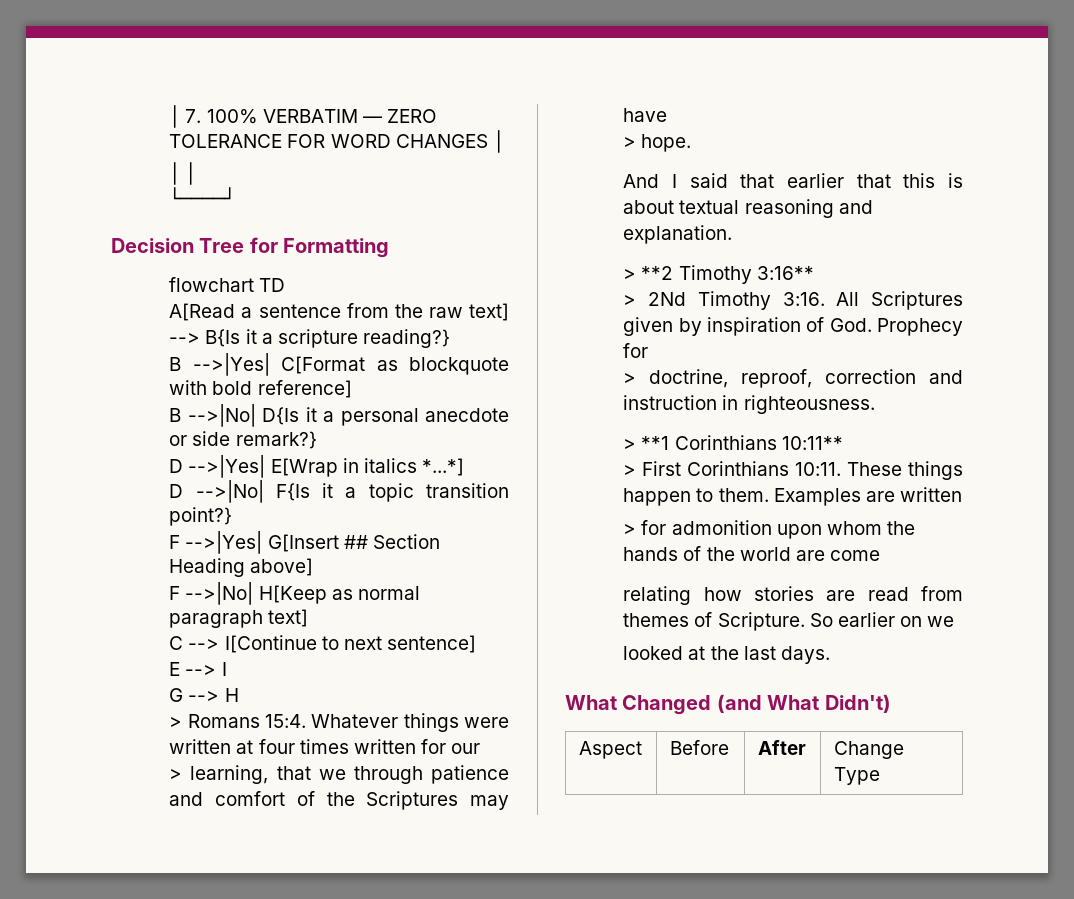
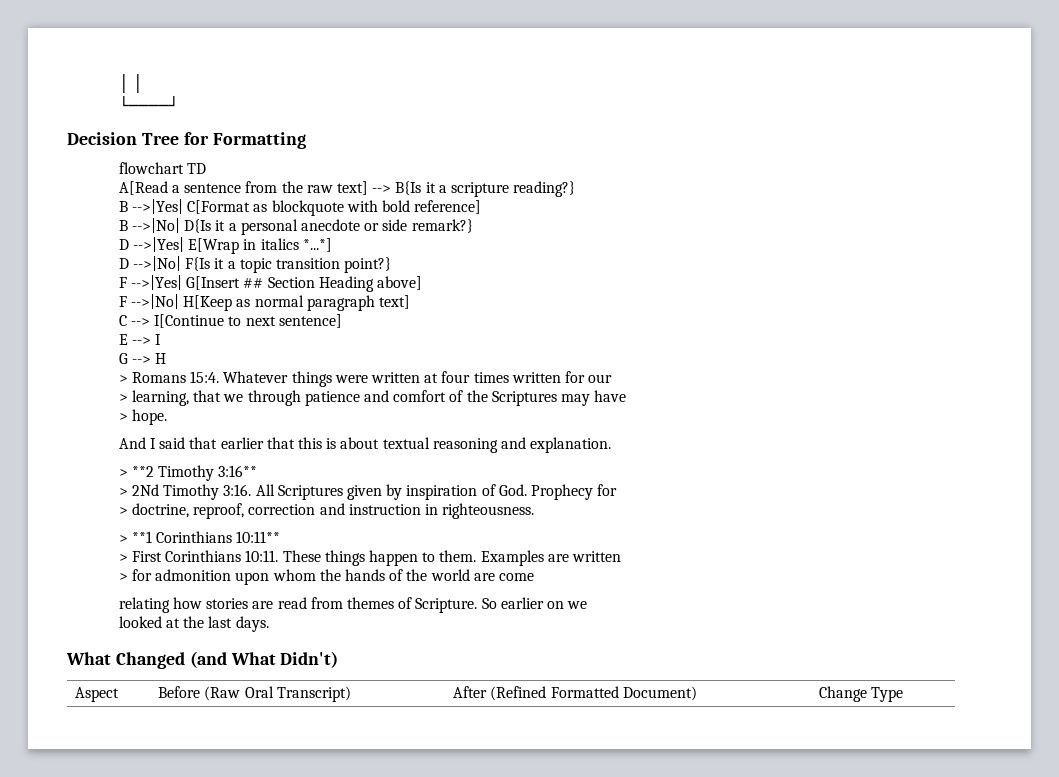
- │ 7. 100% VERBATIM — ZERO TOLERANCE FOR WORD CHANGES │
- Aspect | Before | After | Change Type
+ Aspect | Before (Raw Oral Transcript) | After (Refined Formatted Document) | Change Type

